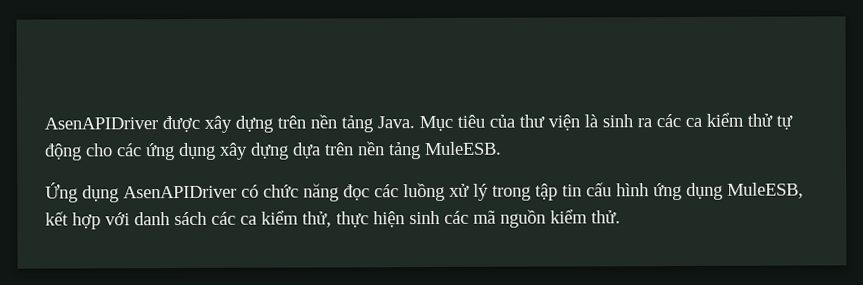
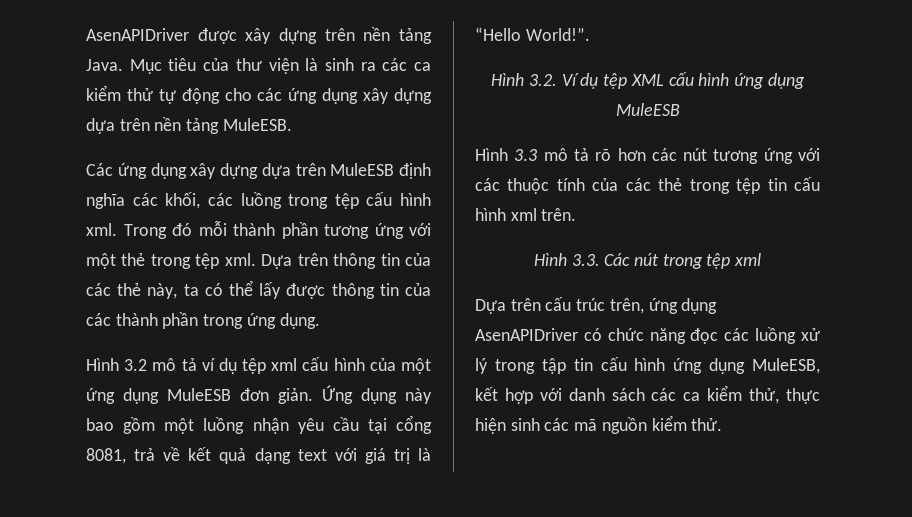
- Ứng dụng AsenAPIDriver có chức năng đọc các luồng xử lý trong tập tin cấu hình ứng dụng MuleESB, kết hợp với danh sách các ca kiểm thử, thực hiện sinh các mã nguồn kiểm thử.
+ Các ứng dụng xây dựng dựa trên MuleESB định nghĩa các khối, các luồng trong tệp cấu hình xml. Trong đó mỗi thành phần tương ứng với một thẻ trong tệp xml. Dựa trên thông tin của các thẻ này, ta có thể lấy được thông tin của các thành phần trong ứng dụng.
+ Hình 3.2 mô tả ví dụ tệp xml cấu hình của một ứng dụng MuleESB đơn giản. Ứng dụng này bao gồm một luồng nhận yêu cầu tại cổng 8081, trả về kết quả dạng text với giá trị là “Hello World!”.
+ Hình 3.2. Ví dụ tệp XML cấu hình ứng dụng MuleESB
+ Hình 3.3 mô tả rõ hơn các nút tương ứng với các thuộc tính của các thẻ trong tệp tin cấu hình xml trên.
+ Hình 3.3. Các nút trong tệp xml
+ Dựa trên cấu trúc trên, ứng dụng AsenAPIDriver có chức năng đọc các luồng xử lý trong tập tin cấu hình ứng dụng MuleESB, kết hợp với danh sách các ca kiểm thử, thực hiện sinh các mã nguồn kiểm thử.

